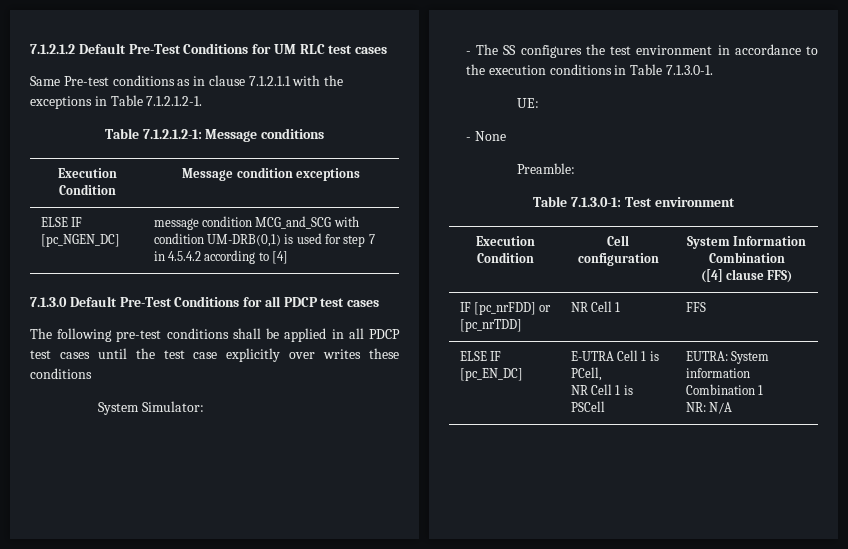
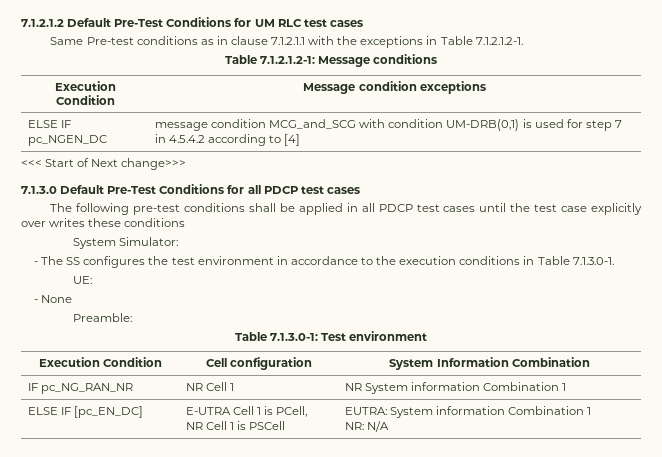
- ELSE IF [pc_NGEN_DC] | message condition MCG_and_SCG with condition UM-DRB(0,1) is used for step 7 in 4.5.4.2 according to [4]
+ ELSE IF pc_NGEN_DC | message condition MCG_and_SCG with condition UM-DRB(0,1) is used for step 7 in 4.5.4.2 according to [4]
+ <<< Start of Next change>>>
  Execution Condition | Cell configuration | System Information Combination
- ([4] clause FFS)
- IF [pc_nrFDD] or [pc_nrTDD] | NR Cell 1 | FFS
+ IF pc_NG_RAN_NR | NR Cell 1 | NR System information Combination 1

